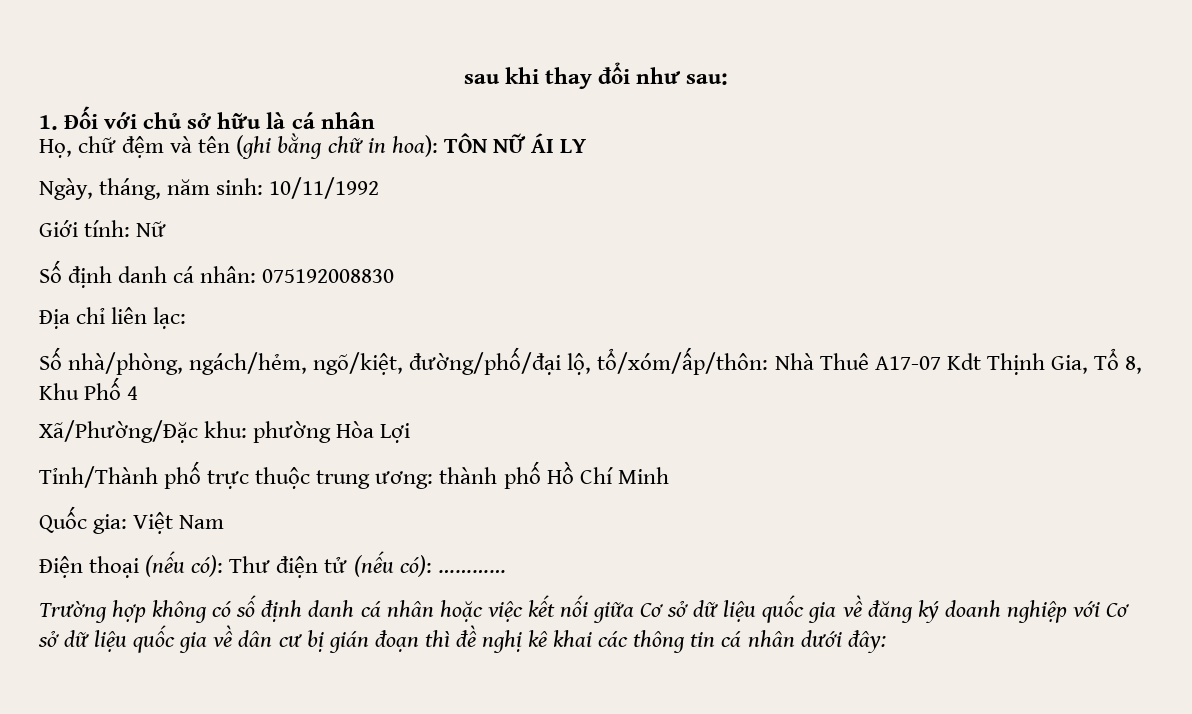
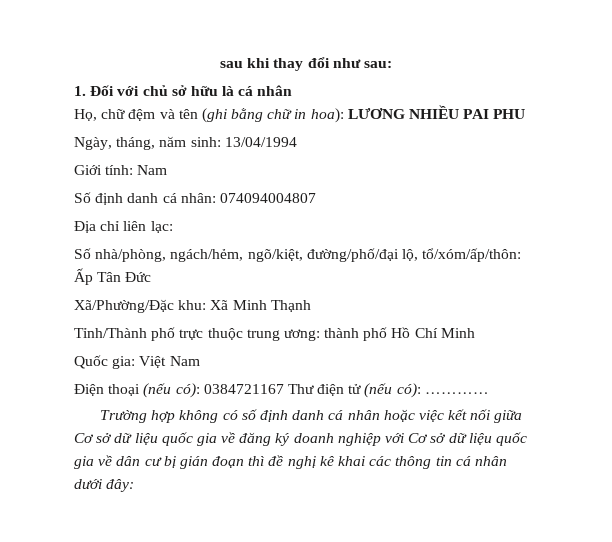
- Họ, chữ đệm và tên (ghi bằng chữ in hoa): TÔN NỮ ÁI LY
+ Họ, chữ đệm và tên (ghi bằng chữ in hoa): LƯƠNG NHIỀU PAI PHU
- Ngày, tháng, năm sinh: 10/11/1992
+ Ngày, tháng, năm sinh: 13/04/1994
- Giới tính: Nữ
+ Giới tính: Nam
- Số định danh cá nhân: 075192008830
+ Số định danh cá nhân: 074094004807
- Số nhà/phòng, ngách/hẻm, ngõ/kiệt, đường/phố/đại lộ, tổ/xóm/ấp/thôn: Nhà Thuê A17-07 Kdt Thịnh Gia, Tổ 8, Khu Phố 4
+ Số nhà/phòng, ngách/hẻm, ngõ/kiệt, đường/phố/đại lộ, tổ/xóm/ấp/thôn: Ấp Tân Đức
- Xã/Phường/Đặc khu: phường Hòa Lợi
+ Xã/Phường/Đặc khu: Xã Minh Thạnh
- Điện thoại (nếu có): Thư điện tử (nếu có): …………
+ Điện thoại (nếu có): 0384721167 Thư điện tử (nếu có): …………

